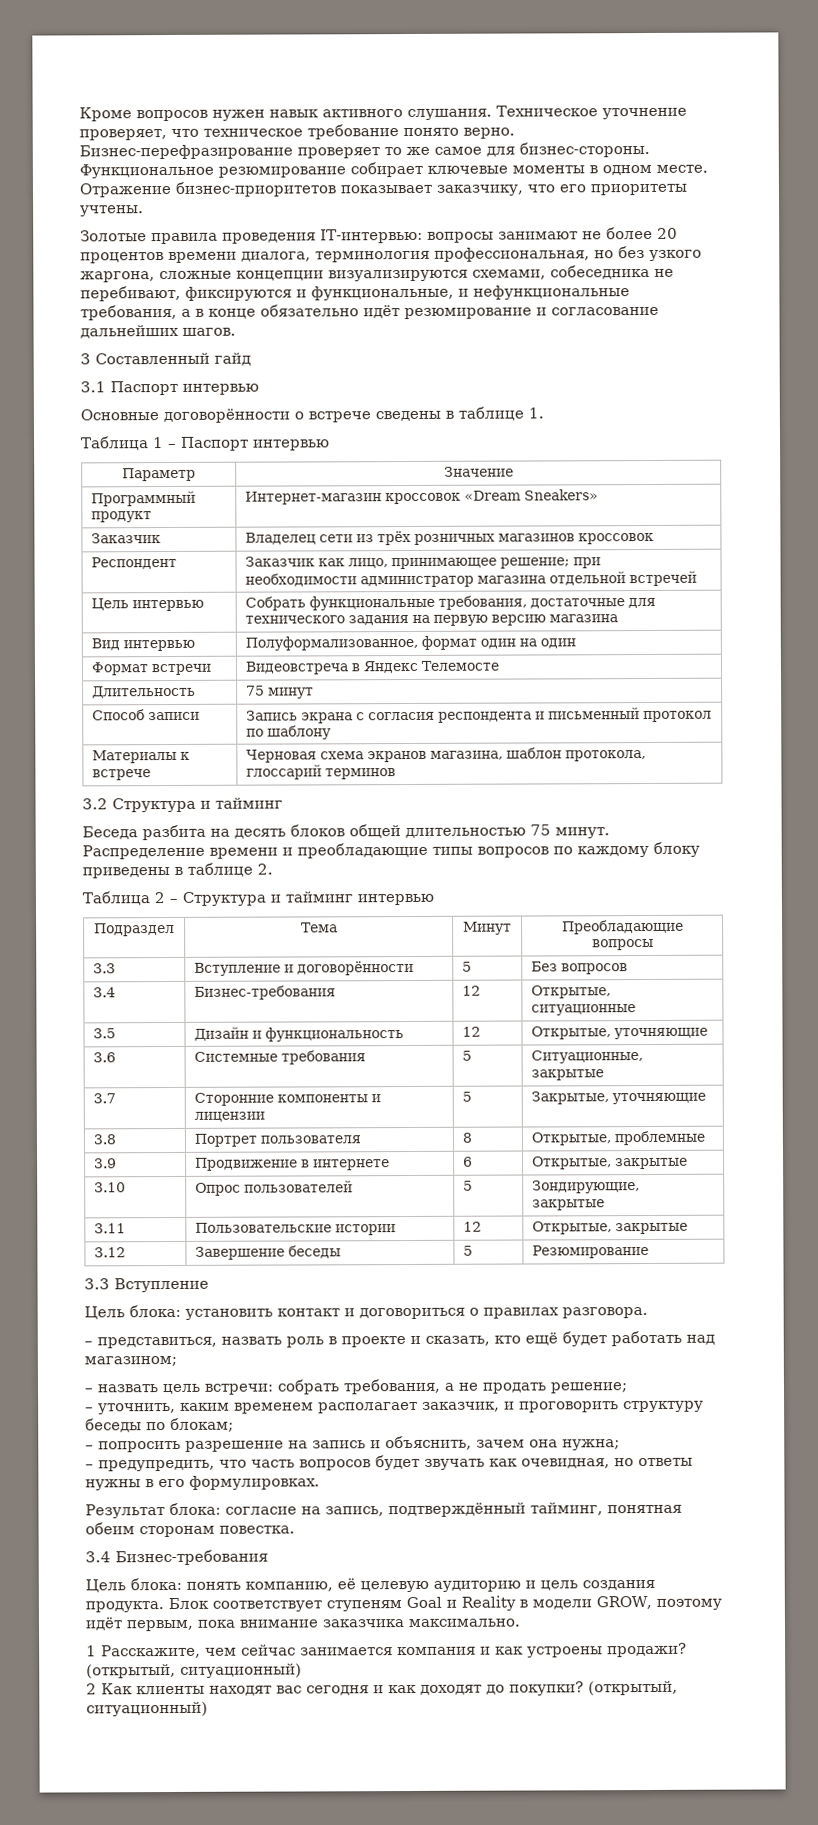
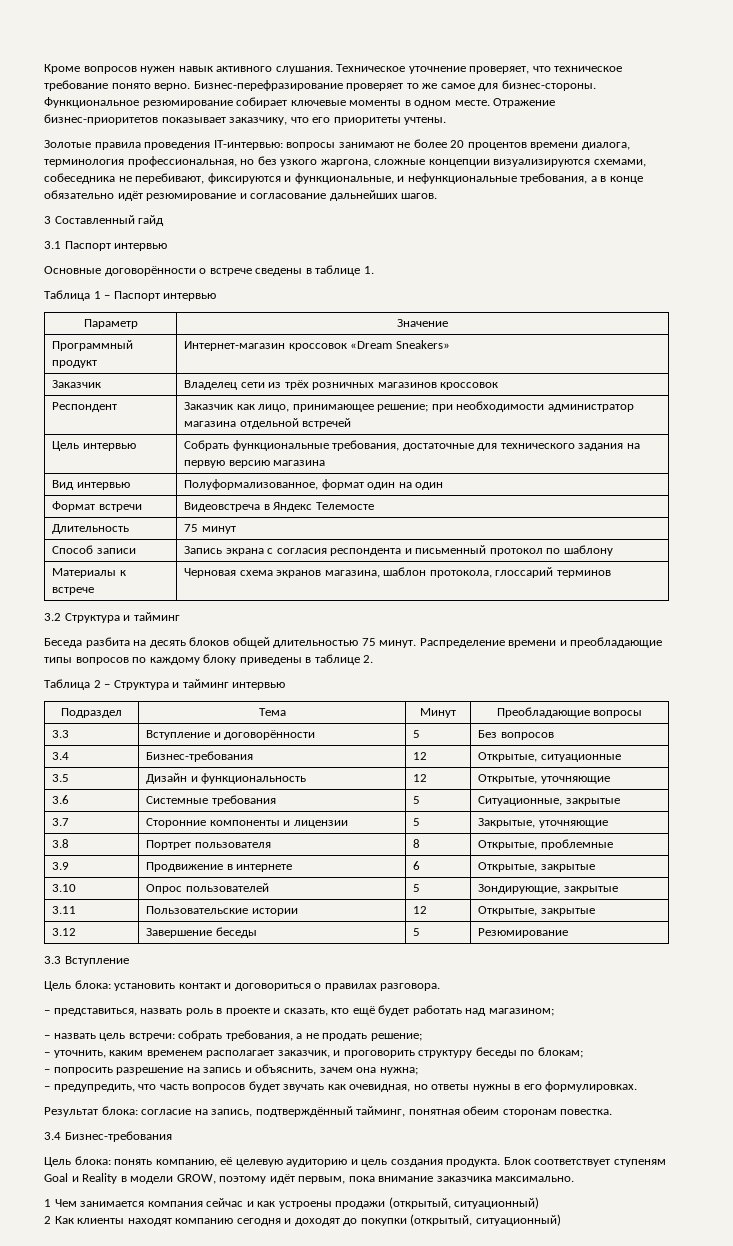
- 1 Расскажите, чем сейчас занимается компания и как устроены продажи? (открытый, ситуационный)
+ 1 Чем занимается компания сейчас и как устроены продажи (открытый, ситуационный)
- 2 Как клиенты находят вас сегодня и как доходят до покупки? (открытый, ситуационный)
+ 2 Как клиенты находят компанию сегодня и доходят до покупки (открытый, ситуационный)

